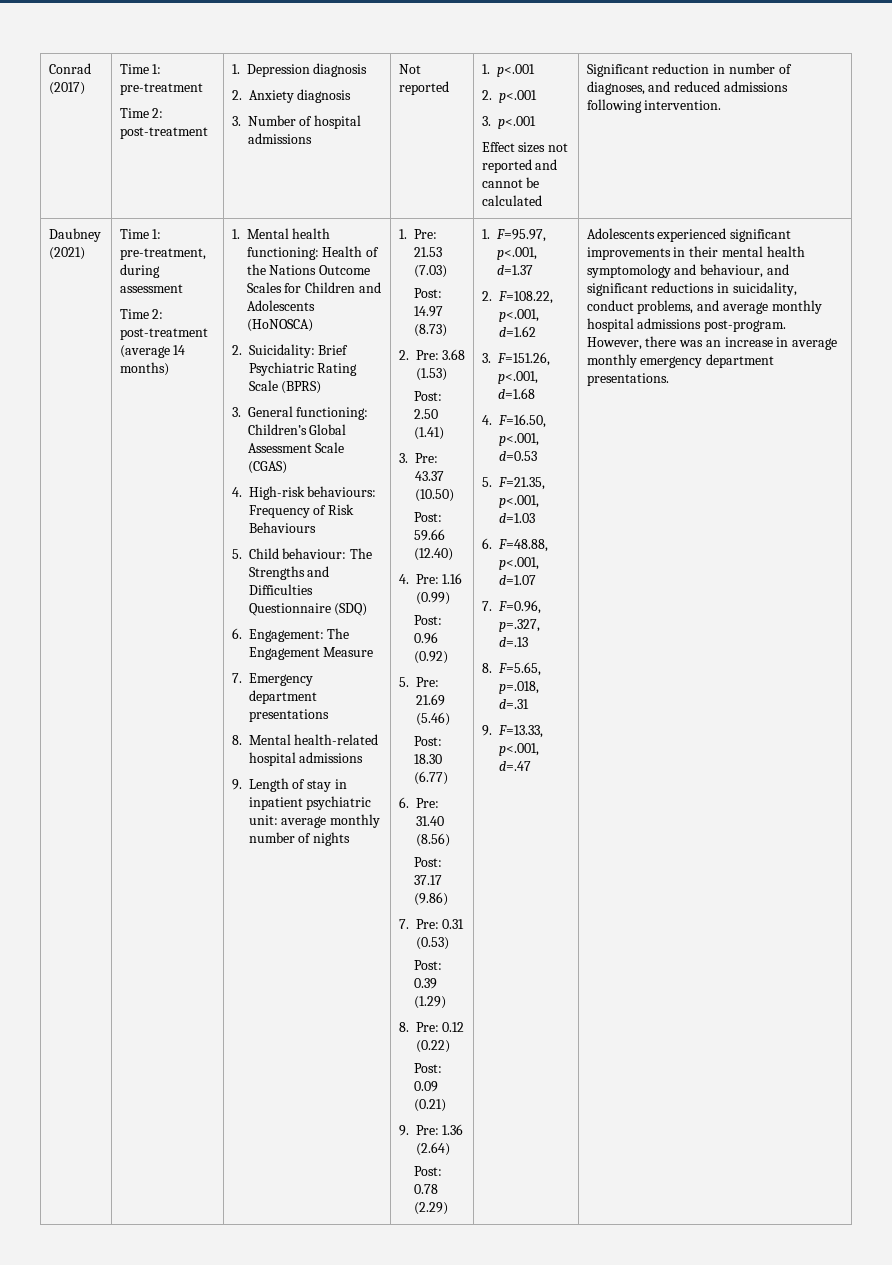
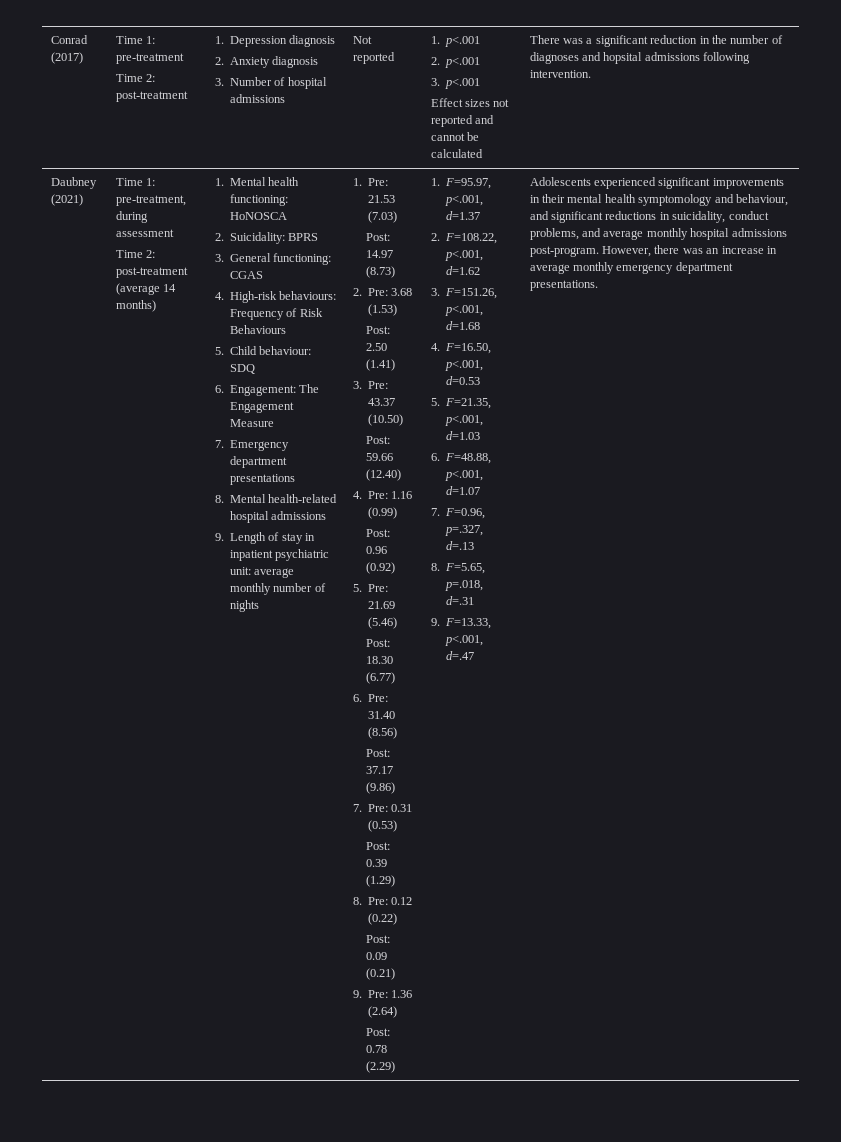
- Significant reduction in number of diagnoses, and reduced admissions following intervention.
+ There was a significant reduction in the number of diagnoses and hopsital admissions following intervention.
- 1. Mental health functioning: Health of the Nations Outcome Scales for Children and Adolescents (HoNOSCA)
- 2. Suicidality: Brief Psychiatric Rating Scale (BPRS)
- 3. General functioning: Children’s Global Assessment Scale (CGAS)
+ 1. Mental health functioning: HoNOSCA
+ 2. Suicidality: BPRS
+ 3. General functioning: CGAS
- 5. Child behaviour: The Strengths and Difficulties Questionnaire (SDQ)
+ 5. Child behaviour: SDQ

